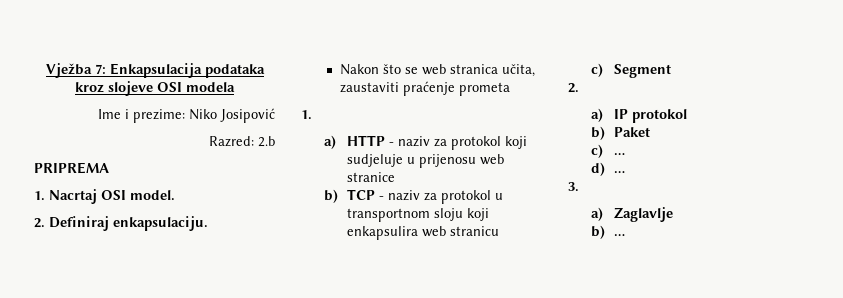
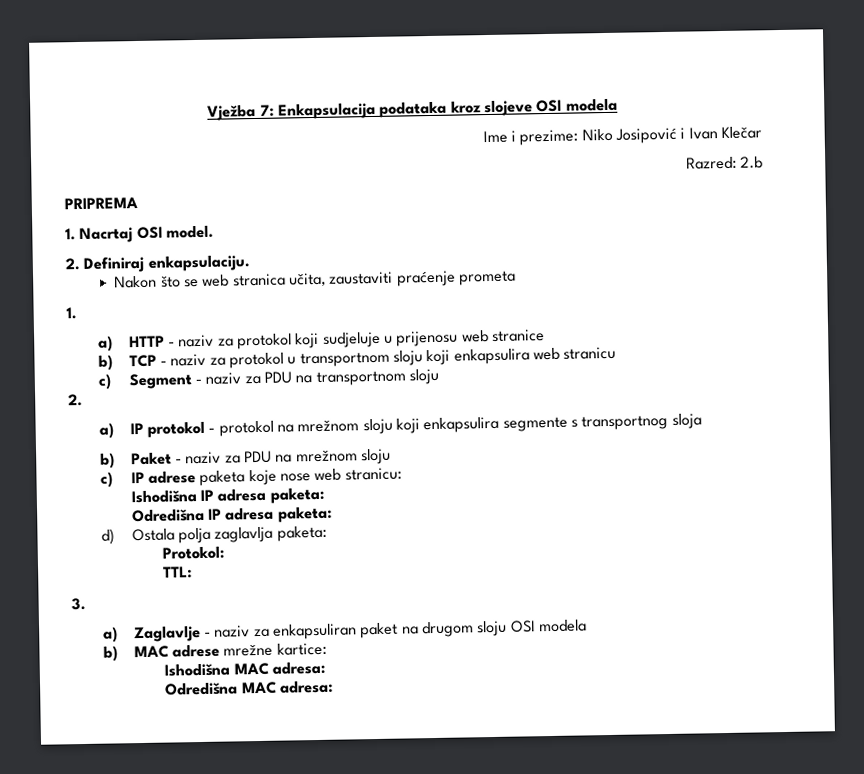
- Ime i prezime: Niko Josipović
+ Ime i prezime: Niko Josipović i Ivan Klečar
- c) Segment
+ c) Segment - naziv za PDU na transportnom sloju
  2.
- a) IP protokol
- b) Paket
- c) …
- d) …
+ a) IP protokol - protokol na mrežnom sloju koji enkapsulira segmente s transportnog sloja
+ b) Paket - naziv za PDU na mrežnom sloju
+ c) IP adrese paketa koje nose web stranicu:
+ Ishodišna IP adresa paketa:
+ Odredišna IP adresa paketa:
+ d) Ostala polja zaglavlja paketa:
+ Protokol:
+ TTL:
  3.
- a) Zaglavlje
- b) …
+ a) Zaglavlje - naziv za enkapsuliran paket na drugom sloju OSI modela
+ b) MAC adrese mrežne kartice:
+ Ishodišna MAC adresa:
+ Odredišna MAC adresa:

